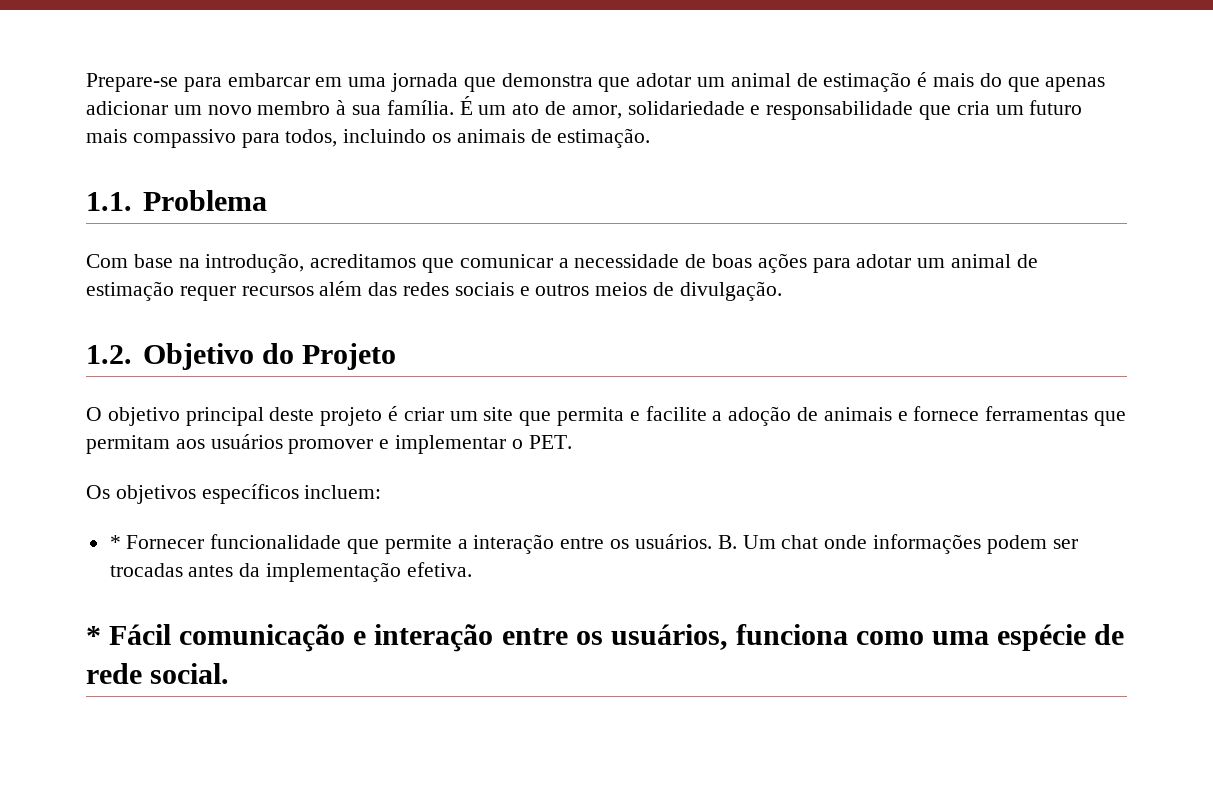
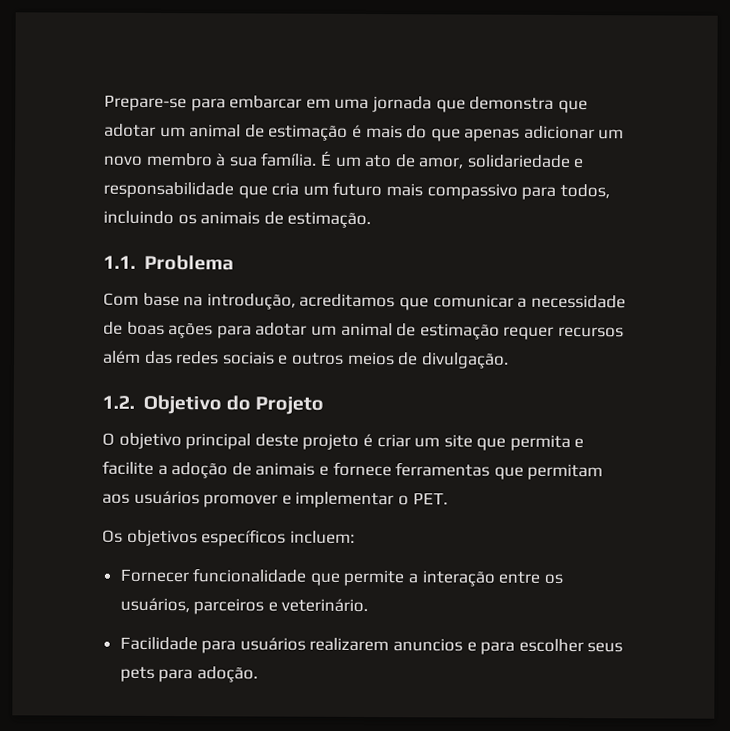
- * Fornecer funcionalidade que permite a interação entre os usuários. B. Um chat onde informações podem ser trocadas antes da implementação efetiva.
- * Fácil comunicação e interação entre os usuários, funciona como uma espécie de rede social.
+ Fornecer funcionalidade que permite a interação entre os usuários, parceiros e veterinário.
+ Facilidade para usuários realizarem anuncios e para escolher seus pets para adoção.

